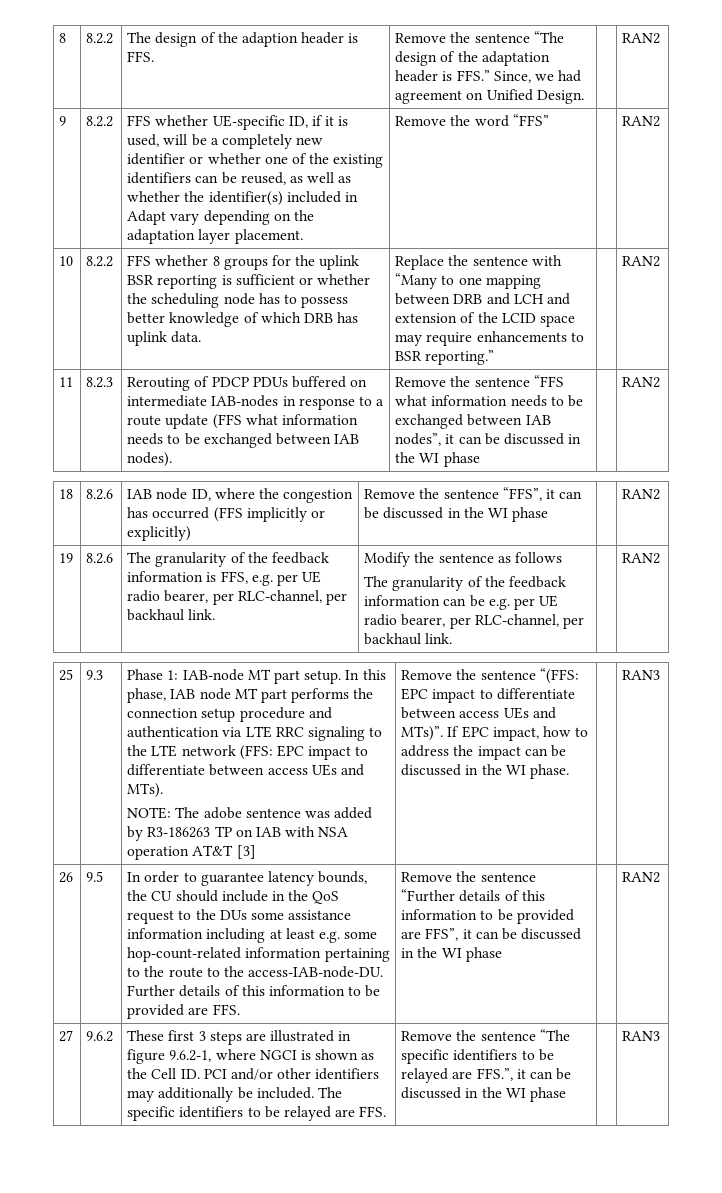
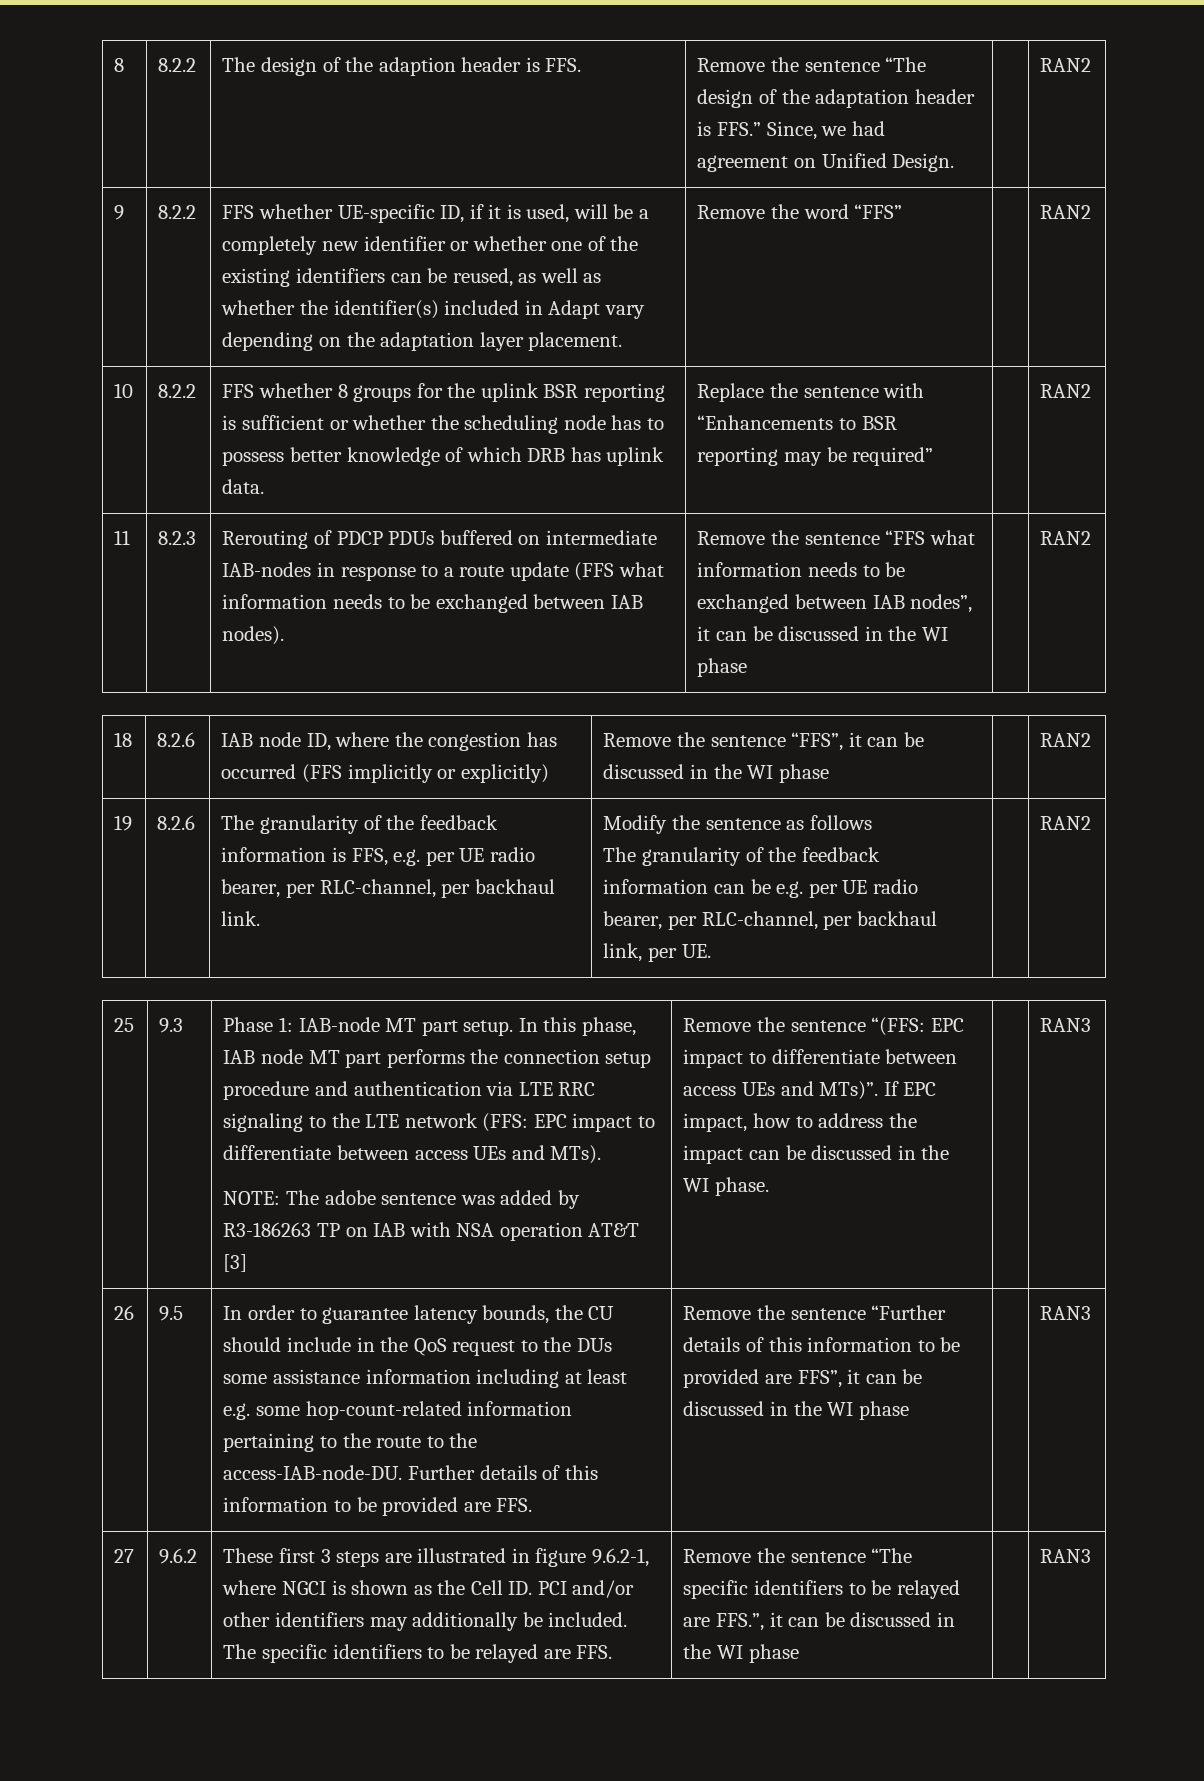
- Replace the sentence with “Many to one mapping between DRB and LCH and extension of the LCID space may require enhancements to BSR reporting.”
+ Replace the sentence with “Enhancements to BSR reporting may be required”
- The granularity of the feedback information can be e.g. per UE radio bearer, per RLC-channel, per backhaul link.
+ The granularity of the feedback information can be e.g. per UE radio bearer, per RLC-channel, per backhaul link, per UE.
- Remove the sentence “Further details of this information to be provided are FFS”, it can be discussed in the WI phase | | RAN2
+ Remove the sentence “Further details of this information to be provided are FFS”, it can be discussed in the WI phase | | RAN3

